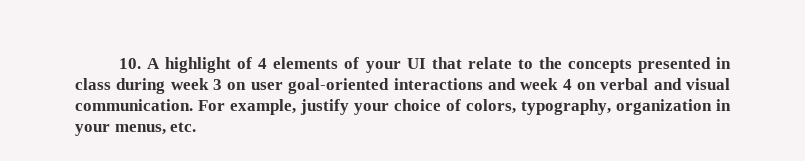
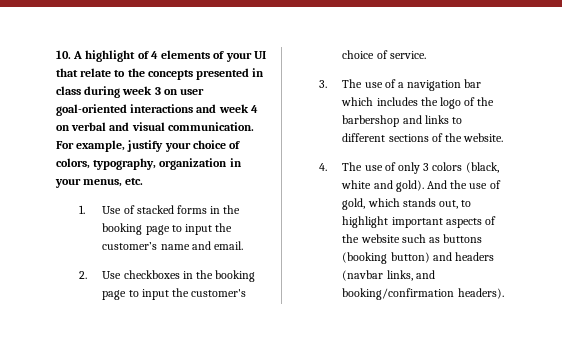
+ 1. Use of stacked forms in the booking page to input the customer’s name and email.
+ 2. Use checkboxes in the booking page to input the customer's choice of service.
+ 3. The use of a navigation bar which includes the logo of the barbershop and links to different sections of the website.
+ 4. The use of only 3 colors (black, white and gold). And the use of gold, which stands out, to highlight important aspects of the website such as buttons (booking button) and headers (navbar links, and booking/confirmation headers).

